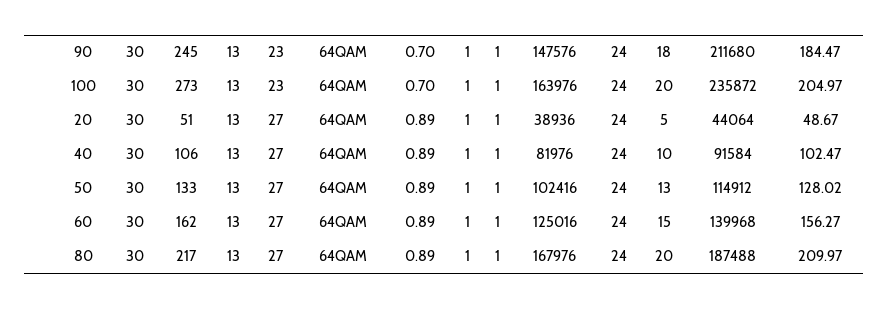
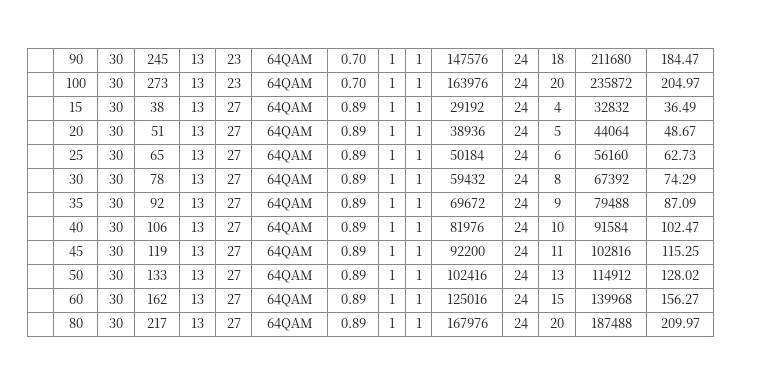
+ | 15 | 30 | 38 | 13 | 27 | 64QAM | 0.89 | 1 | 1 | 29192 | 24 | 4 | 32832 | 36.49
+ | 25 | 30 | 65 | 13 | 27 | 64QAM | 0.89 | 1 | 1 | 50184 | 24 | 6 | 56160 | 62.73
+ | 30 | 30 | 78 | 13 | 27 | 64QAM | 0.89 | 1 | 1 | 59432 | 24 | 8 | 67392 | 74.29
+ | 35 | 30 | 92 | 13 | 27 | 64QAM | 0.89 | 1 | 1 | 69672 | 24 | 9 | 79488 | 87.09
+ | 45 | 30 | 119 | 13 | 27 | 64QAM | 0.89 | 1 | 1 | 92200 | 24 | 11 | 102816 | 115.25

